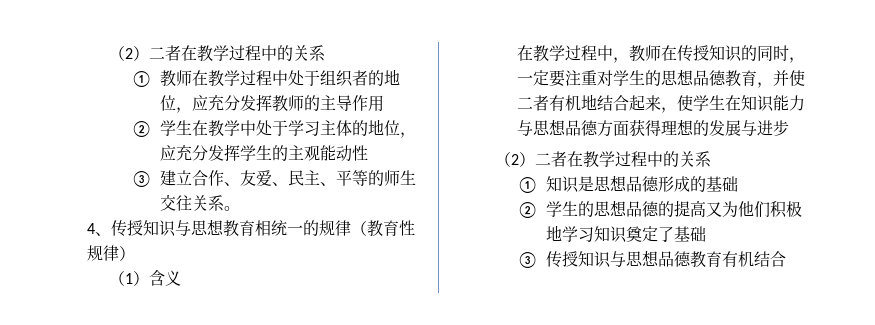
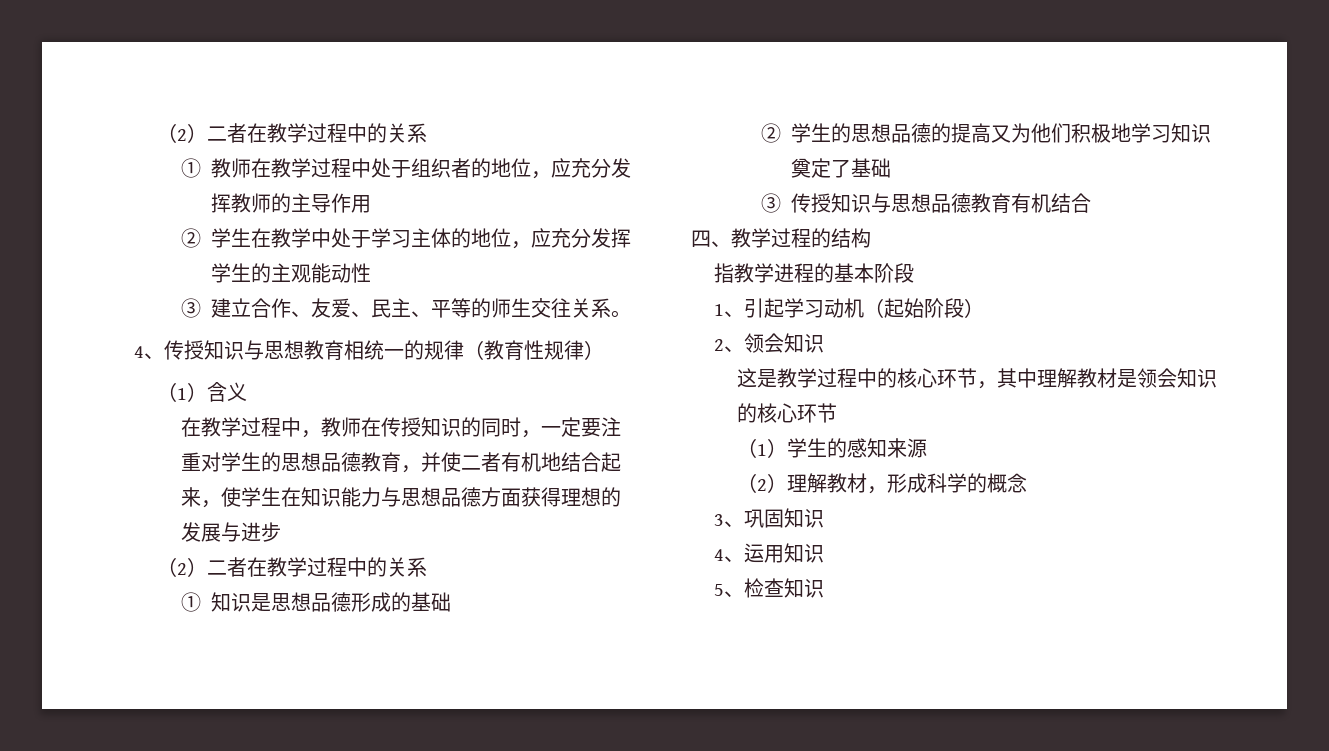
+ 四、教学过程的结构
+ 指教学进程的基本阶段
+ 1、引起学习动机（起始阶段）
+ 2、领会知识
+ 这是教学过程中的核心环节，其中理解教材是领会知识的核心环节
+ （1）学生的感知来源
+ （2）理解教材，形成科学的概念
+ 3、巩固知识
+ 4、运用知识
+ 5、检查知识

